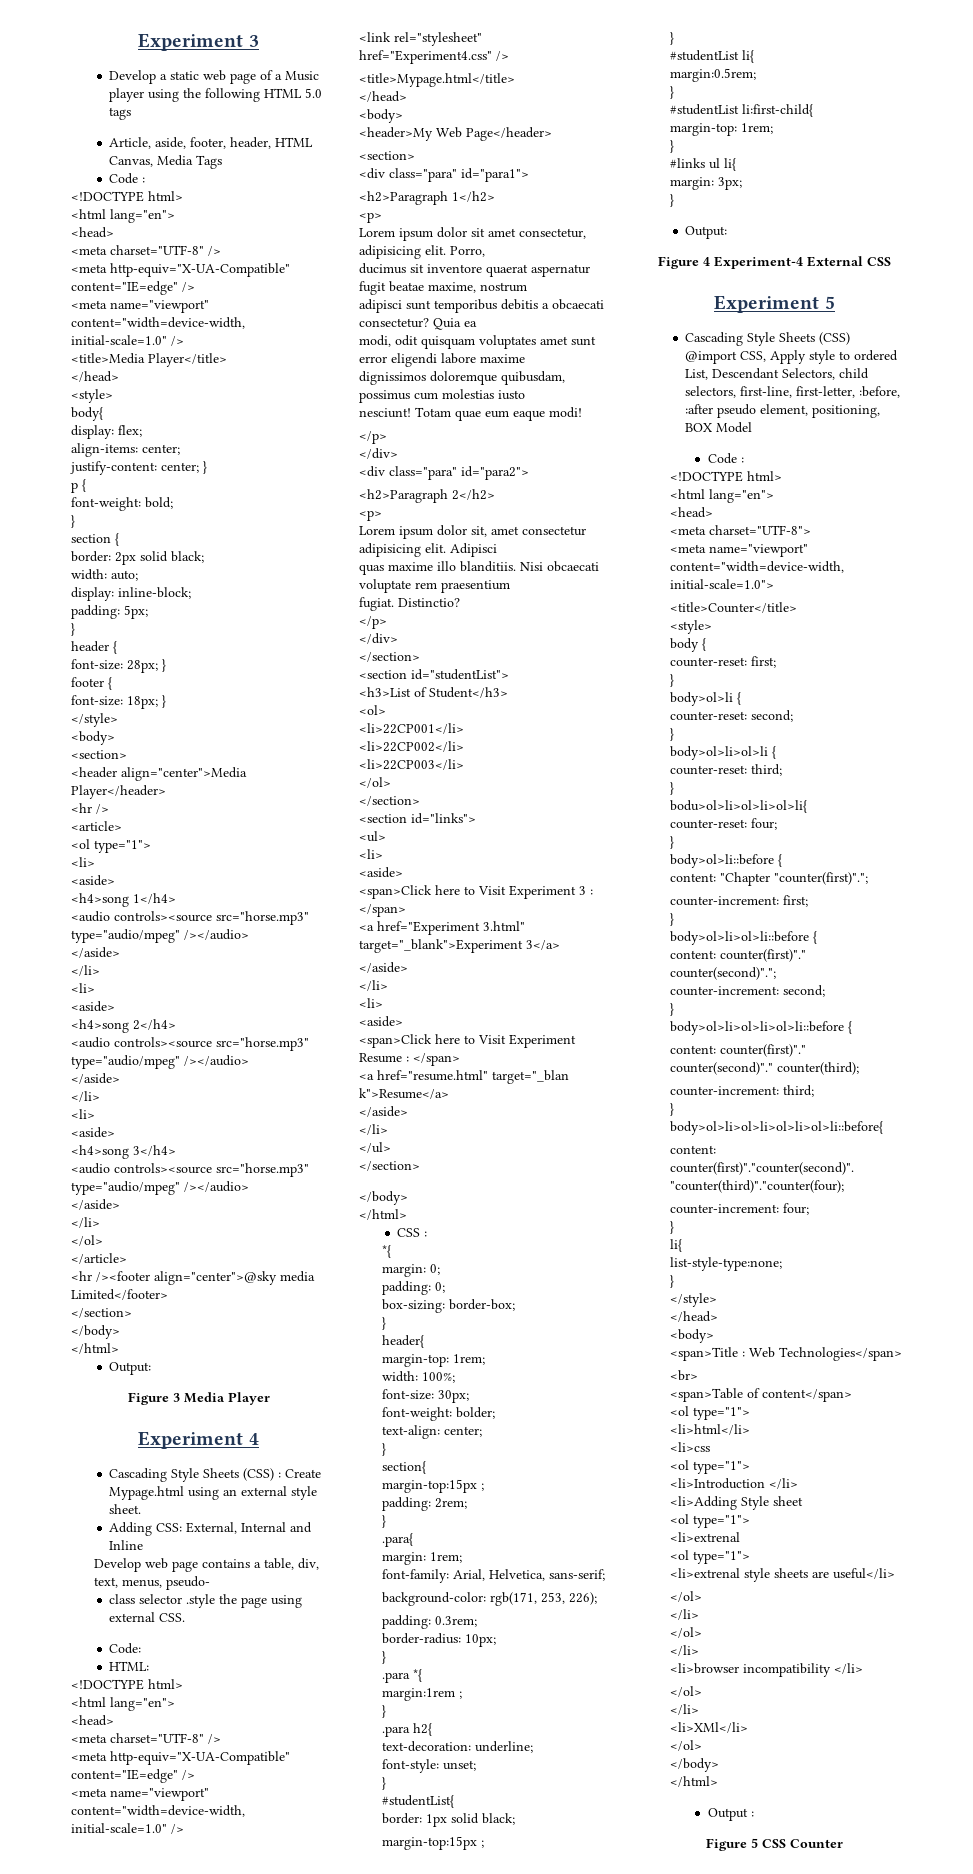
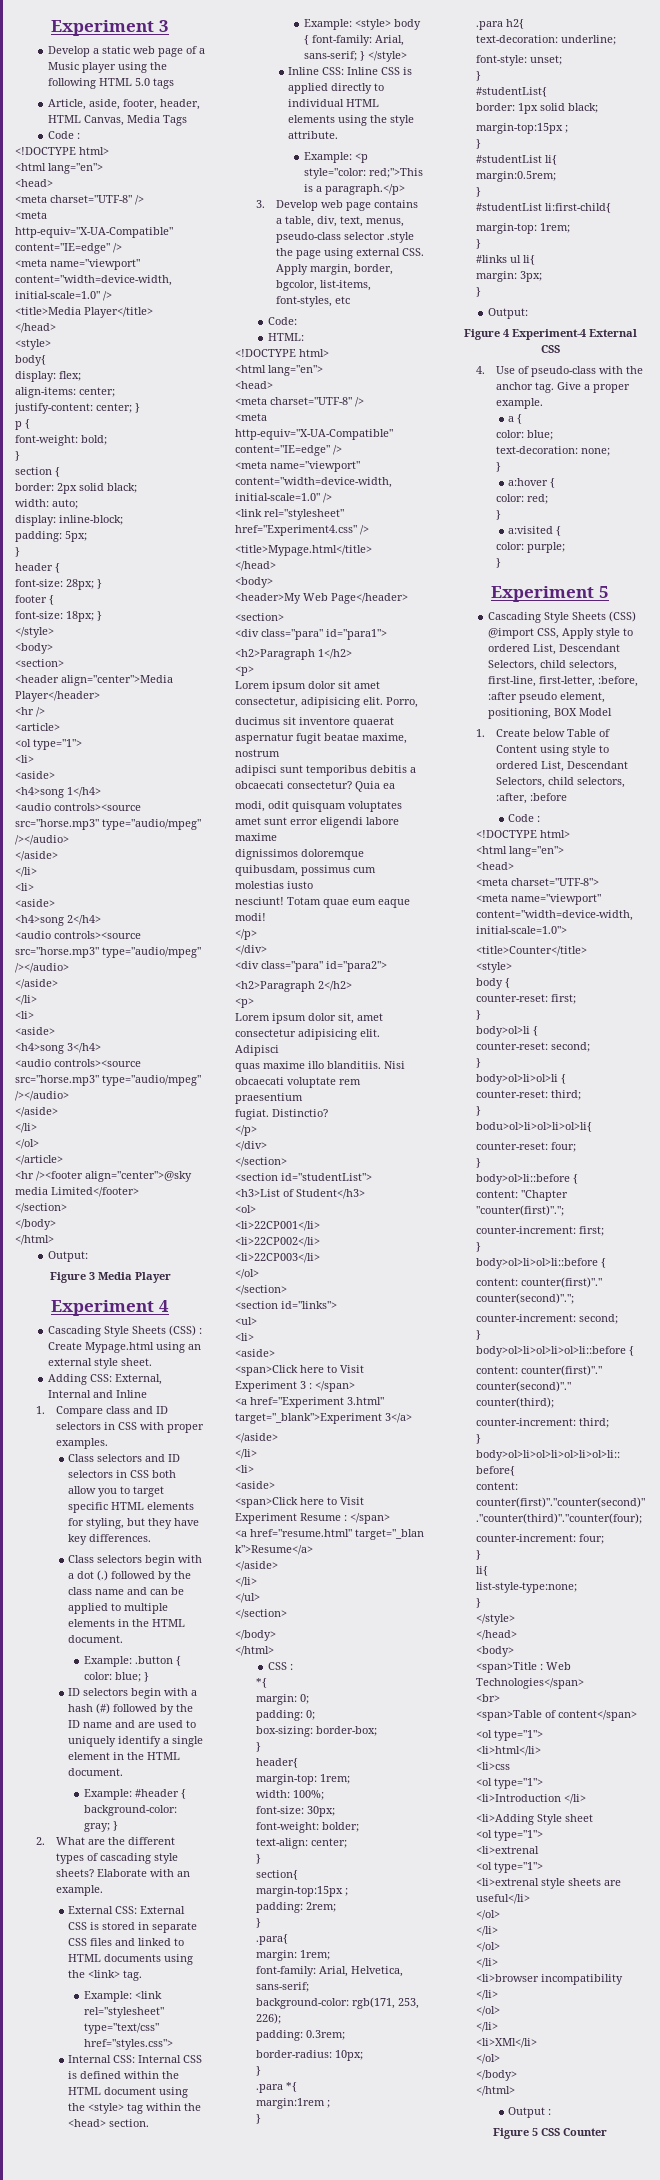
- Develop web page contains a table, div, text, menus, pseudo-
- class selector .style the page using external CSS.
+ 1. Compare class and ID selectors in CSS with proper examples.
+ Class selectors and ID selectors in CSS both allow you to target specific HTML elements for styling, but they have key differences.
+ Class selectors begin with a dot (.) followed by the class name and can be applied to multiple elements in the HTML document.
+ Example: .button { color: blue; }
+ ID selectors begin with a hash (#) followed by the ID name and are used to uniquely identify a single element in the HTML document.
+ Example: #header { background-color: gray; }
+ 2. What are the different types of cascading style sheets? Elaborate with an example.
+ External CSS: External CSS is stored in separate CSS files and linked to HTML documents using the <link> tag.
+ Example: <link rel="stylesheet" type="text/css" href="styles.css">
+ Internal CSS: Internal CSS is defined within the HTML document using the <style> tag within the <head> section.
+ Example: <style> body { font-family: Arial, sans-serif; } </style>
+ Inline CSS: Inline CSS is applied directly to individual HTML elements using the style attribute.
+ Example: <p style="color: red;">This is a paragraph.</p>
+ 3. Develop web page contains a table, div, text, menus, pseudo-class selector .style the page using external CSS. Apply margin, border, bgcolor, list-items, font-styles, etc
+ 4. Use of pseudo-class with the anchor tag. Give a proper example.
+ a {
+ color: blue;
+ text-decoration: none;
+ }
+ a:hover {
+ color: red;
+ }
+ a:visited {
+ color: purple;
+ }
+ 1. Create below Table of Content using style to ordered List, Descendant Selectors, child selectors, :after, :before

